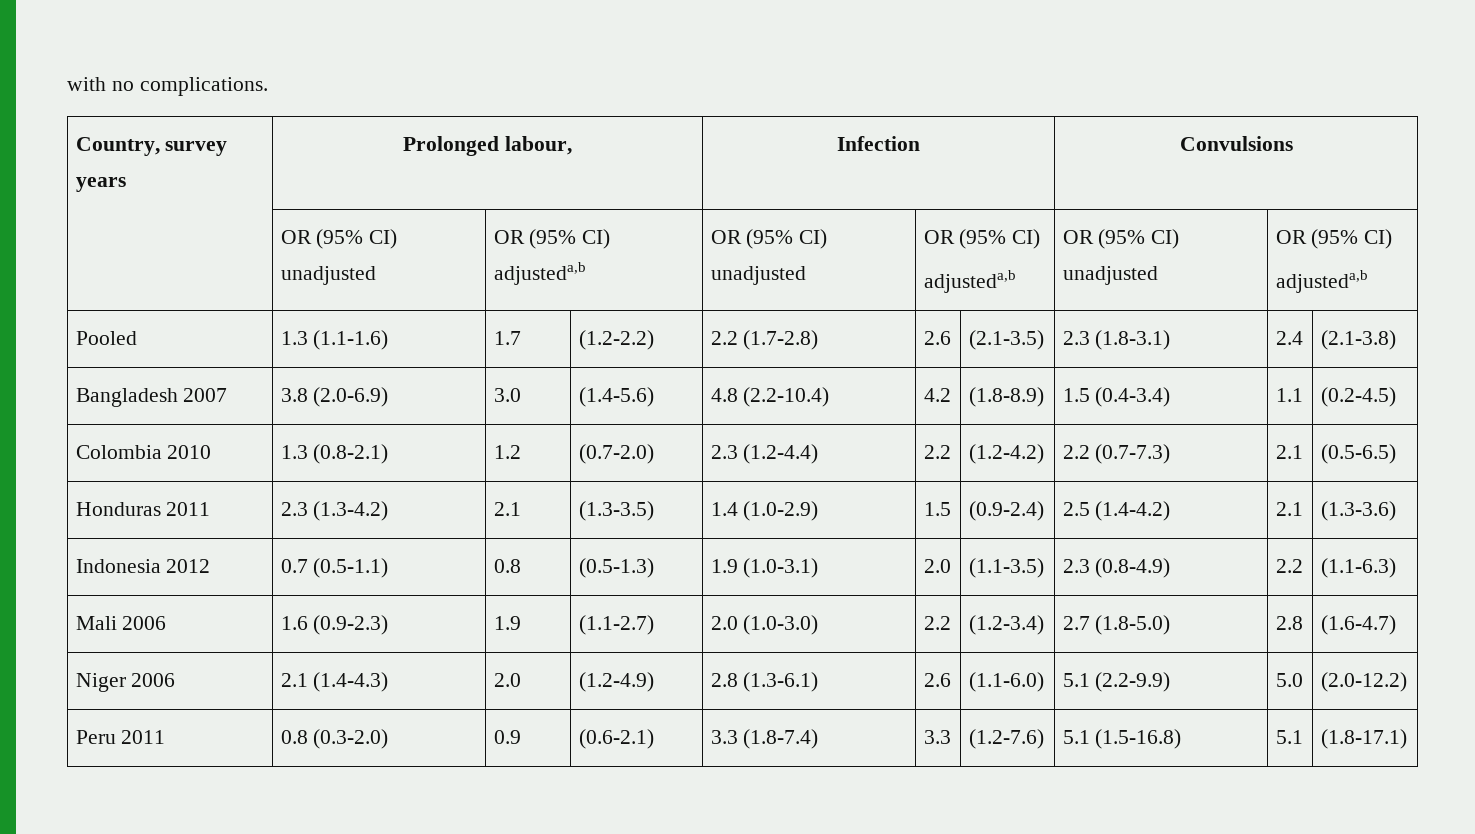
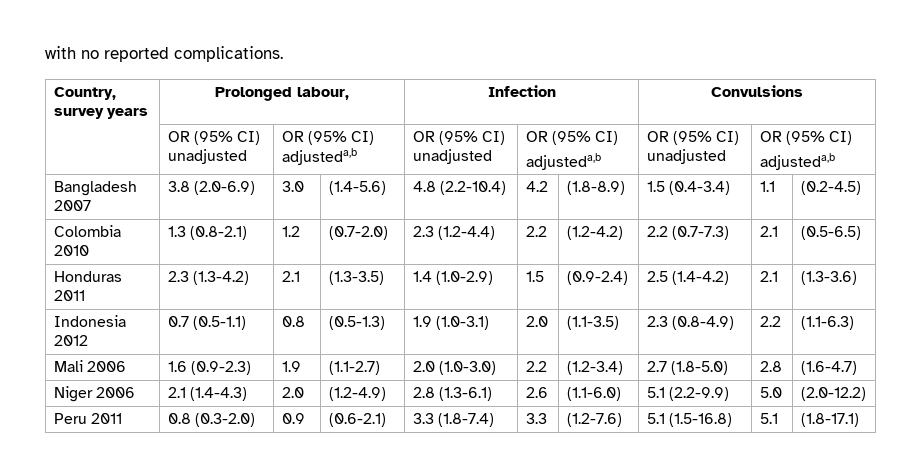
- with no complications.
+ with no reported complications.
- Pooled | 1.3 (1.1-1.6) | 1.7 | (1.2-2.2) | 2.2 (1.7-2.8) | 2.6 | (2.1-3.5) | 2.3 (1.8-3.1) | 2.4 | (2.1-3.8)

